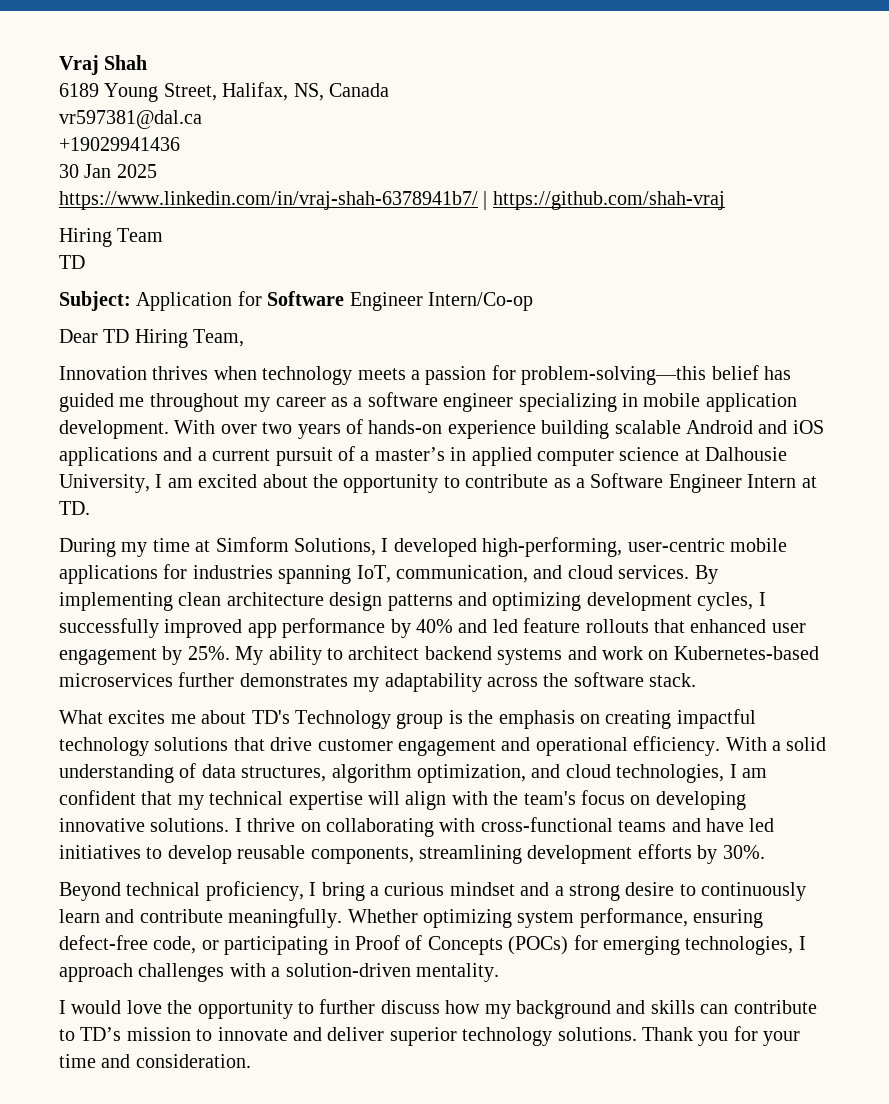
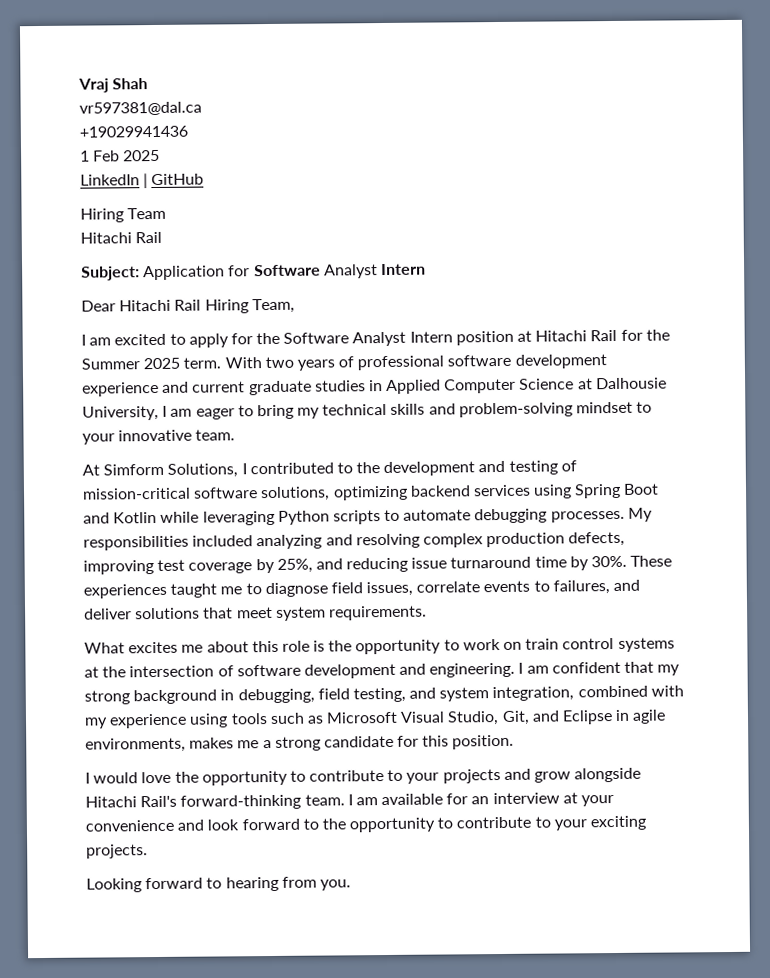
- 6189 Young Street, Halifax, NS, Canada
- 30 Jan 2025
+ 1 Feb 2025
- https://www.linkedin.com/in/vraj-shah-6378941b7/ | https://github.com/shah-vraj
+ LinkedIn | GitHub
  Hiring Team
- TD
+ Hitachi Rail
- Subject: Application for Software Engineer Intern/Co-op
+ Subject: Application for Software Analyst Intern
- Dear TD Hiring Team,
+ Dear Hitachi Rail Hiring Team,
- Innovation thrives when technology meets a passion for problem-solving—this belief has guided me throughout my career as a software engineer specializing in mobile application development. With over two years of hands-on experience building scalable Android and iOS applications and a current pursuit of a master’s in applied computer science at Dalhousie University, I am excited about the opportunity to contribute as a Software Engineer Intern at TD.
- During my time at Simform Solutions, I developed high-performing, user-centric mobile applications for industries spanning IoT, communication, and cloud services. By implementing clean architecture design patterns and optimizing development cycles, I successfully improved app performance by 40% and led feature rollouts that enhanced user engagement by 25%. My ability to architect backend systems and work on Kubernetes-based microservices further demonstrates my adaptability across the software stack.
- What excites me about TD's Technology group is the emphasis on creating impactful technology solutions that drive customer engagement and operational efficiency. With a solid understanding of data structures, algorithm optimization, and cloud technologies, I am confident that my technical expertise will align with the team's focus on developing innovative solutions. I thrive on collaborating with cross-functional teams and have led initiatives to develop reusable components, streamlining development efforts by 30%.
- Beyond technical proficiency, I bring a curious mindset and a strong desire to continuously learn and contribute meaningfully. Whether optimizing system performance, ensuring defect-free code, or participating in Proof of Concepts (POCs) for emerging technologies, I approach challenges with a solution-driven mentality.
+ I am excited to apply for the Software Analyst Intern position at Hitachi Rail for the Summer 2025 term. With two years of professional software development experience and current graduate studies in Applied Computer Science at Dalhousie University, I am eager to bring my technical skills and problem-solving mindset to your innovative team.
+ At Simform Solutions, I contributed to the development and testing of mission-critical software solutions, optimizing backend services using Spring Boot and Kotlin while leveraging Python scripts to automate debugging processes. My responsibilities included analyzing and resolving complex production defects, improving test coverage by 25%, and reducing issue turnaround time by 30%. These experiences taught me to diagnose field issues, correlate events to failures, and deliver solutions that meet system requirements.
+ What excites me about this role is the opportunity to work on train control systems at the intersection of software development and engineering. I am confident that my strong background in debugging, field testing, and system integration, combined with my experience using tools such as Microsoft Visual Studio, Git, and Eclipse in agile environments, makes me a strong candidate for this position.
- I would love the opportunity to further discuss how my background and skills can contribute to TD’s mission to innovate and deliver superior technology solutions. Thank you for your time and consideration.
+ I would love the opportunity to contribute to your projects and grow alongside Hitachi Rail's forward-thinking team. I am available for an interview at your convenience and look forward to the opportunity to contribute to your exciting projects.
+ Looking forward to hearing from you.

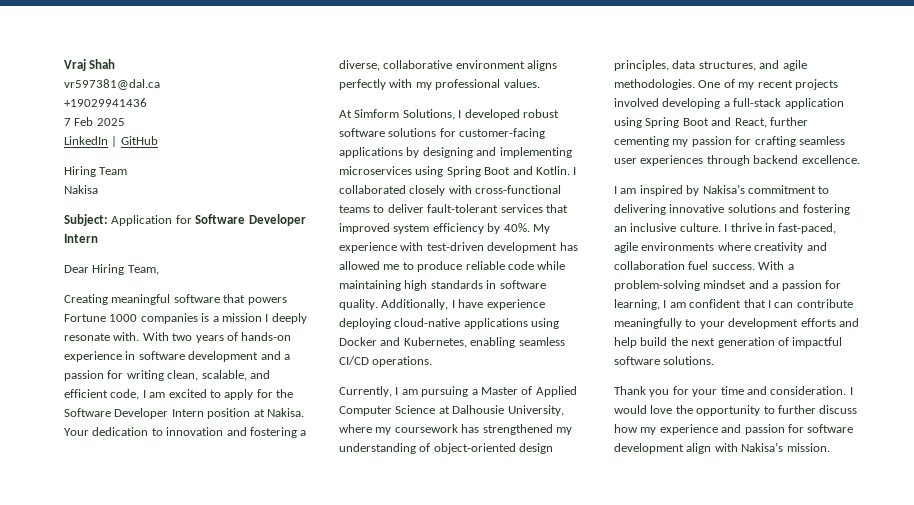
- 1 Feb 2025
+ 7 Feb 2025
  Hiring Team
- Hitachi Rail
+ Nakisa
- Subject: Application for Software Analyst Intern
+ Subject: Application for Software Developer Intern
- Dear Hitachi Rail Hiring Team,
+ Dear Hiring Team,
- I am excited to apply for the Software Analyst Intern position at Hitachi Rail for the Summer 2025 term. With two years of professional software development experience and current graduate studies in Applied Computer Science at Dalhousie University, I am eager to bring my technical skills and problem-solving mindset to your innovative team.
- At Simform Solutions, I contributed to the development and testing of mission-critical software solutions, optimizing backend services using Spring Boot and Kotlin while leveraging Python scripts to automate debugging processes. My responsibilities included analyzing and resolving complex production defects, improving test coverage by 25%, and reducing issue turnaround time by 30%. These experiences taught me to diagnose field issues, correlate events to failures, and deliver solutions that meet system requirements.
- What excites me about this role is the opportunity to work on train control systems at the intersection of software development and engineering. I am confident that my strong background in debugging, field testing, and system integration, combined with my experience using tools such as Microsoft Visual Studio, Git, and Eclipse in agile environments, makes me a strong candidate for this position.
- I would love the opportunity to contribute to your projects and grow alongside Hitachi Rail's forward-thinking team. I am available for an interview at your convenience and look forward to the opportunity to contribute to your exciting projects.
- Looking forward to hearing from you.
+ Creating meaningful software that powers Fortune 1000 companies is a mission I deeply resonate with. With two years of hands-on experience in software development and a passion for writing clean, scalable, and efficient code, I am excited to apply for the Software Developer Intern position at Nakisa. Your dedication to innovation and fostering a diverse, collaborative environment aligns perfectly with my professional values.
+ At Simform Solutions, I developed robust software solutions for customer-facing applications by designing and implementing microservices using Spring Boot and Kotlin. I collaborated closely with cross-functional teams to deliver fault-tolerant services that improved system efficiency by 40%. My experience with test-driven development has allowed me to produce reliable code while maintaining high standards in software quality. Additionally, I have experience deploying cloud-native applications using Docker and Kubernetes, enabling seamless CI/CD operations.
+ Currently, I am pursuing a Master of Applied Computer Science at Dalhousie University, where my coursework has strengthened my understanding of object-oriented design principles, data structures, and agile methodologies. One of my recent projects involved developing a full-stack application using Spring Boot and React, further cementing my passion for crafting seamless user experiences through backend excellence.
+ I am inspired by Nakisa’s commitment to delivering innovative solutions and fostering an inclusive culture. I thrive in fast-paced, agile environments where creativity and collaboration fuel success. With a problem-solving mindset and a passion for learning, I am confident that I can contribute meaningfully to your development efforts and help build the next generation of impactful software solutions.
+ Thank you for your time and consideration. I would love the opportunity to further discuss how my experience and passion for software development align with Nakisa’s mission.

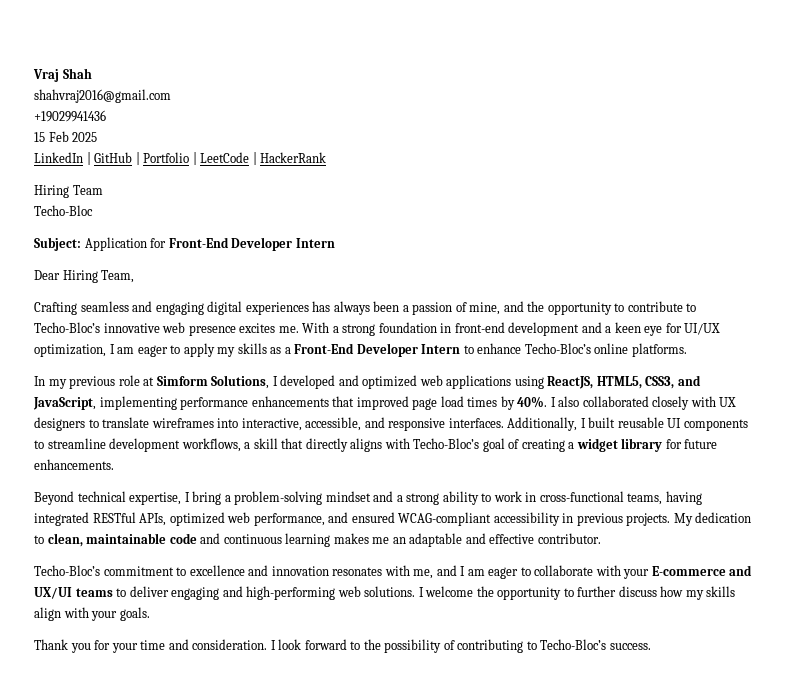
- vr597381@dal.ca
+ shahvraj2016@gmail.com
- 7 Feb 2025
+ 15 Feb 2025
- LinkedIn | GitHub
+ LinkedIn | GitHub | Portfolio | LeetCode | HackerRank
- Nakisa
+ Techo-Bloc
- Subject: Application for Software Developer Intern
+ Subject: Application for Front-End Developer Intern
- Creating meaningful software that powers Fortune 1000 companies is a mission I deeply resonate with. With two years of hands-on experience in software development and a passion for writing clean, scalable, and efficient code, I am excited to apply for the Software Developer Intern position at Nakisa. Your dedication to innovation and fostering a diverse, collaborative environment aligns perfectly with my professional values.
- At Simform Solutions, I developed robust software solutions for customer-facing applications by designing and implementing microservices using Spring Boot and Kotlin. I collaborated closely with cross-functional teams to deliver fault-tolerant services that improved system efficiency by 40%. My experience with test-driven development has allowed me to produce reliable code while maintaining high standards in software quality. Additionally, I have experience deploying cloud-native applications using Docker and Kubernetes, enabling seamless CI/CD operations.
- Currently, I am pursuing a Master of Applied Computer Science at Dalhousie University, where my coursework has strengthened my understanding of object-oriented design principles, data structures, and agile methodologies. One of my recent projects involved developing a full-stack application using Spring Boot and React, further cementing my passion for crafting seamless user experiences through backend excellence.
- I am inspired by Nakisa’s commitment to delivering innovative solutions and fostering an inclusive culture. I thrive in fast-paced, agile environments where creativity and collaboration fuel success. With a problem-solving mindset and a passion for learning, I am confident that I can contribute meaningfully to your development efforts and help build the next generation of impactful software solutions.
+ Crafting seamless and engaging digital experiences has always been a passion of mine, and the opportunity to contribute to Techo-Bloc’s innovative web presence excites me. With a strong foundation in front-end development and a keen eye for UI/UX optimization, I am eager to apply my skills as a Front-End Developer Intern to enhance Techo-Bloc’s online platforms.
+ In my previous role at Simform Solutions, I developed and optimized web applications using ReactJS, HTML5, CSS3, and JavaScript, implementing performance enhancements that improved page load times by 40%. I also collaborated closely with UX designers to translate wireframes into interactive, accessible, and responsive interfaces. Additionally, I built reusable UI components to streamline development workflows, a skill that directly aligns with Techo-Bloc’s goal of creating a widget library for future enhancements.
+ Beyond technical expertise, I bring a problem-solving mindset and a strong ability to work in cross-functional teams, having integrated RESTful APIs, optimized web performance, and ensured WCAG-compliant accessibility in previous projects. My dedication to clean, maintainable code and continuous learning makes me an adaptable and effective contributor.
+ Techo-Bloc’s commitment to excellence and innovation resonates with me, and I am eager to collaborate with your E-commerce and UX/UI teams to deliver engaging and high-performing web solutions. I welcome the opportunity to further discuss how my skills align with your goals.
- I would love the opportunity to further discuss how my experience and passion for software development align with Nakisa’s mission.
+ I look forward to the possibility of contributing to Techo-Bloc’s success.

